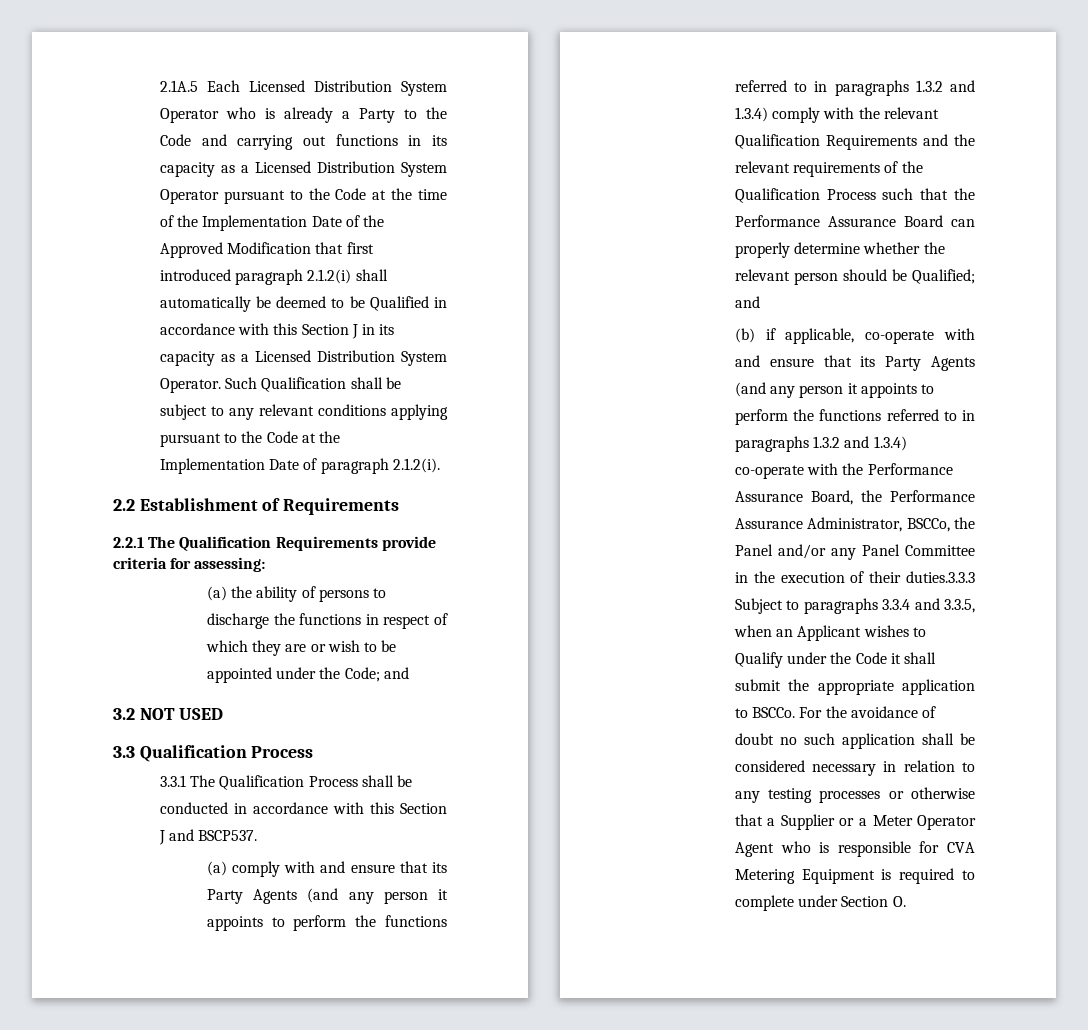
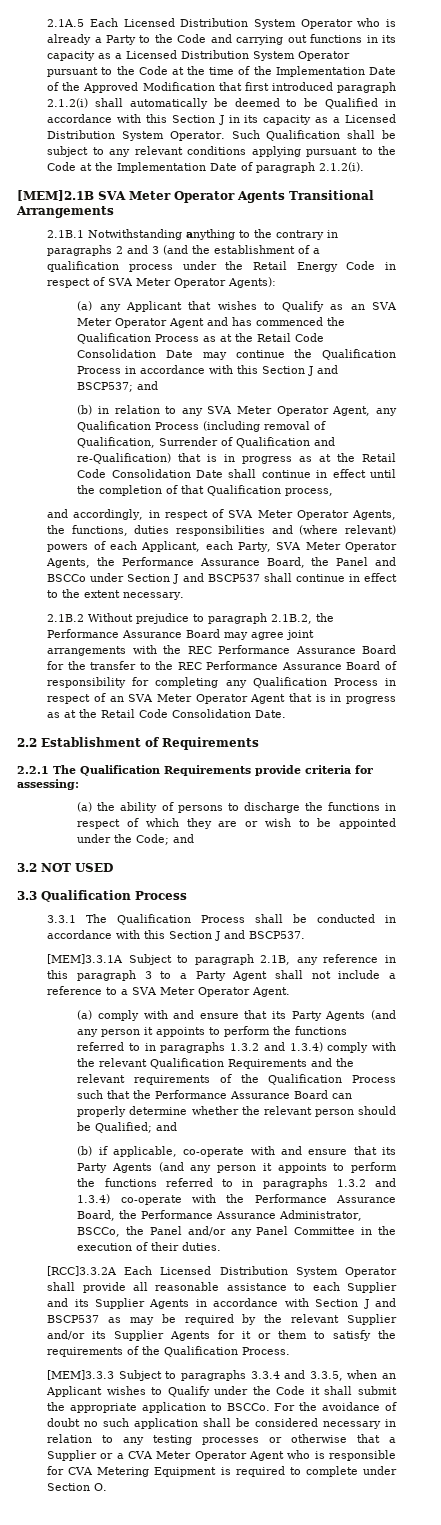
+ [MEM]2.1B SVA Meter Operator Agents Transitional Arrangements
+ 2.1B.1 Notwithstanding anything to the contrary in paragraphs 2 and 3 (and the establishment of a qualification process under the Retail Energy Code in respect of SVA Meter Operator Agents):
+ (a) any Applicant that wishes to Qualify as an SVA Meter Operator Agent and has commenced the Qualification Process as at the Retail Code Consolidation Date may continue the Qualification Process in accordance with this Section J and BSCP537; and
+ (b) in relation to any SVA Meter Operator Agent, any Qualification Process (including removal of Qualification, Surrender of Qualification and re-Qualification) that is in progress as at the Retail Code Consolidation Date shall continue in effect until the completion of that Qualification process,
+ and accordingly, in respect of SVA Meter Operator Agents, the functions, duties responsibilities and (where relevant) powers of each Applicant, each Party, SVA Meter Operator Agents, the Performance Assurance Board, the Panel and BSCCo under Section J and BSCP537 shall continue in effect to the extent necessary.
+ 2.1B.2 Without prejudice to paragraph 2.1B.2, the Performance Assurance Board may agree joint arrangements with the REC Performance Assurance Board for the transfer to the REC Performance Assurance Board of responsibility for completing any Qualification Process in respect of an SVA Meter Operator Agent that is in progress as at the Retail Code Consolidation Date.
+ [MEM]3.3.1A Subject to paragraph 2.1B, any reference in this paragraph 3 to a Party Agent shall not include a reference to a SVA Meter Operator Agent.
- (b) if applicable, co-operate with and ensure that its Party Agents (and any person it appoints to perform the functions referred to in paragraphs 1.3.2 and 1.3.4) co-operate with the Performance Assurance Board, the Performance Assurance Administrator, BSCCo, the Panel and/or any Panel Committee in the execution of their duties.3.3.3 Subject to paragraphs 3.3.4 and 3.3.5, when an Applicant wishes to Qualify under the Code it shall submit the appropriate application to BSCCo.
+ (b) if applicable, co-operate with and ensure that its Party Agents (and any person it appoints to perform the functions referred to in paragraphs 1.3.2 and 1.3.4) co-operate with the Performance Assurance Board, the Performance Assurance Administrator, BSCCo, the Panel and/or any Panel Committee in the execution of their duties.
+ [RCC]3.3.2A Each Licensed Distribution System Operator shall provide all reasonable assistance to each Supplier and its Supplier Agents in accordance with Section J and BSCP537 as may be required by the relevant Supplier and/or its Supplier Agents for it or them to satisfy the requirements of the Qualification Process.
+ [MEM]3.3.3 Subject to paragraphs 3.3.4 and 3.3.5, when an Applicant wishes to Qualify under the Code it shall submit the appropriate application to BSCCo.
- For the avoidance of doubt no such application shall be considered necessary in relation to any testing processes or otherwise that a Supplier or a Meter Operator Agent who is responsible for CVA Metering Equipment is required to complete under Section O.
+ For the avoidance of doubt no such application shall be considered necessary in relation to any testing processes or otherwise that a Supplier or a CVA Meter Operator Agent who is responsible for CVA Metering Equipment is required to complete under Section O.

